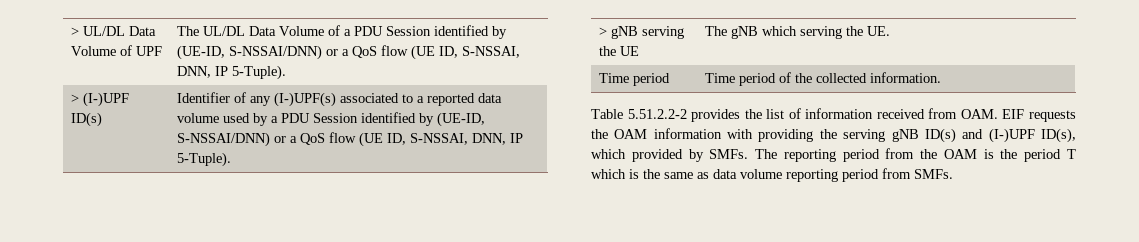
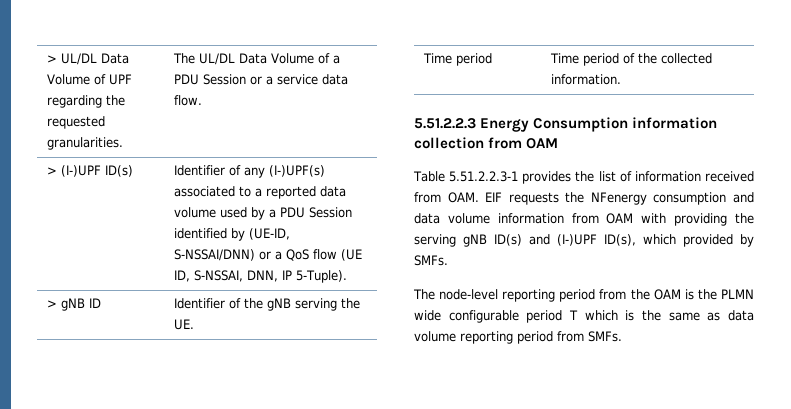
- > UL/DL Data Volume of UPF | The UL/DL Data Volume of a PDU Session identified by (UE-ID, S-NSSAI/DNN) or a QoS flow (UE ID, S-NSSAI, DNN, IP 5-Tuple).
+ > UL/DL Data Volume of UPF regarding the requested granularities. | The UL/DL Data Volume of a PDU Session or a service data flow.
- > gNB serving the UE | The gNB which serving the UE.
+ > gNB ID | Identifier of the gNB serving the UE.
+ 5.51.2.2.3 Energy Consumption information collection from OAM
- Table 5.51.2.2-2 provides the list of information received from OAM. EIF requests the OAM information with providing the serving gNB ID(s) and (I-)UPF ID(s), which provided by SMFs. The reporting period from the OAM is the period T which is the same as data volume reporting period from SMFs.
+ Table 5.51.2.2.3-1 provides the list of information received from OAM. EIF requests the NFenergy consumption and data volume information from OAM with providing the serving gNB ID(s) and (I-)UPF ID(s), which provided by SMFs.
+ The node-level reporting period from the OAM is the PLMN wide configurable period T which is the same as data volume reporting period from SMFs.

